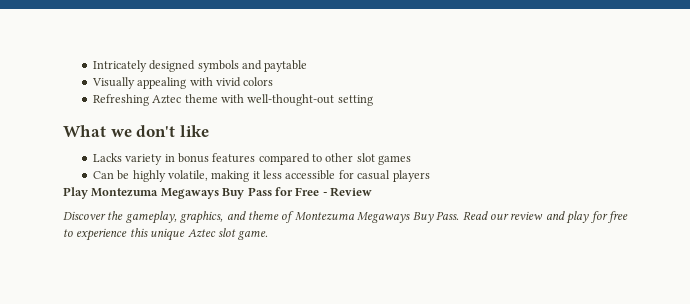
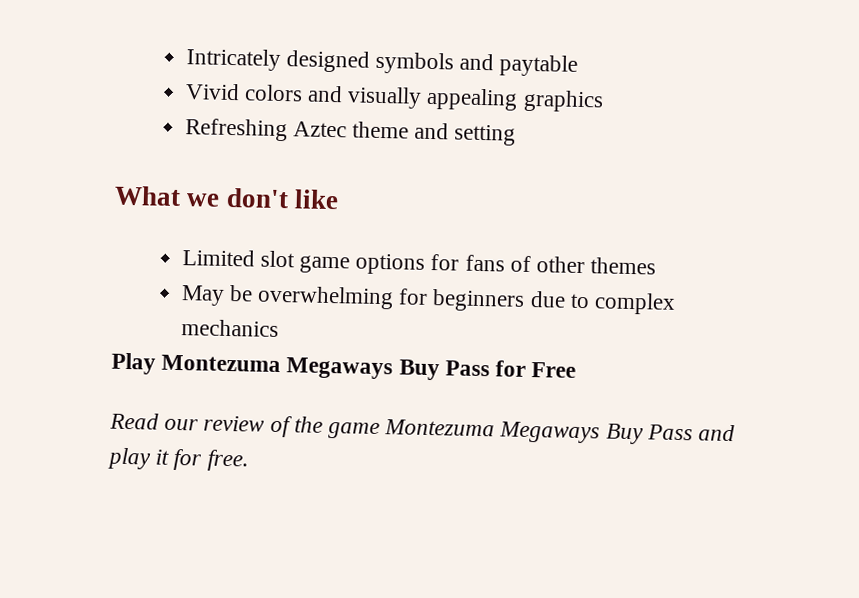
- Visually appealing with vivid colors
+ Vivid colors and visually appealing graphics
- Refreshing Aztec theme with well-thought-out setting
+ Refreshing Aztec theme and setting
- Lacks variety in bonus features compared to other slot games
- Can be highly volatile, making it less accessible for casual players
+ Limited slot game options for fans of other themes
+ May be overwhelming for beginners due to complex mechanics
- Play Montezuma Megaways Buy Pass for Free - Review
- Discover the gameplay, graphics, and theme of Montezuma Megaways Buy Pass. Read our review and play for free to experience this unique Aztec slot game.
+ Play Montezuma Megaways Buy Pass for Free
+ Read our review of the game Montezuma Megaways Buy Pass and play it for free.

